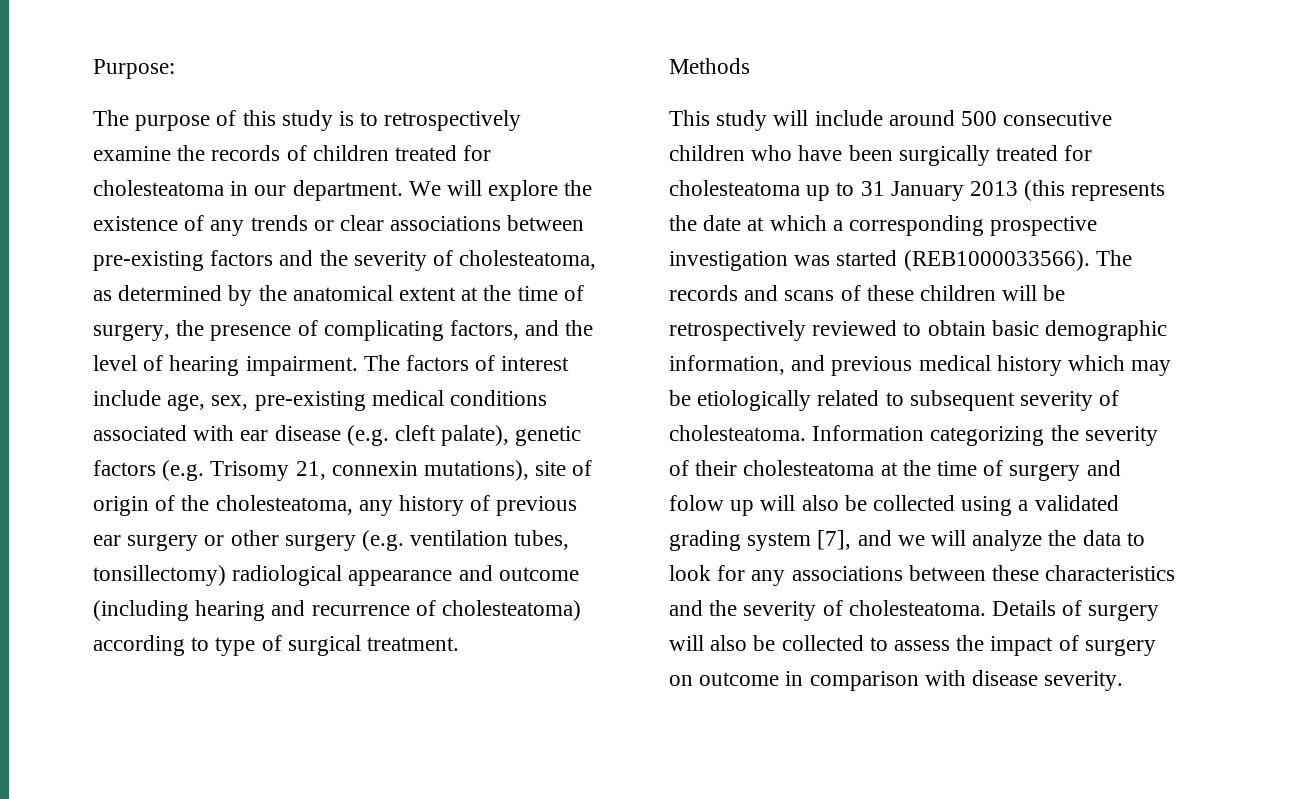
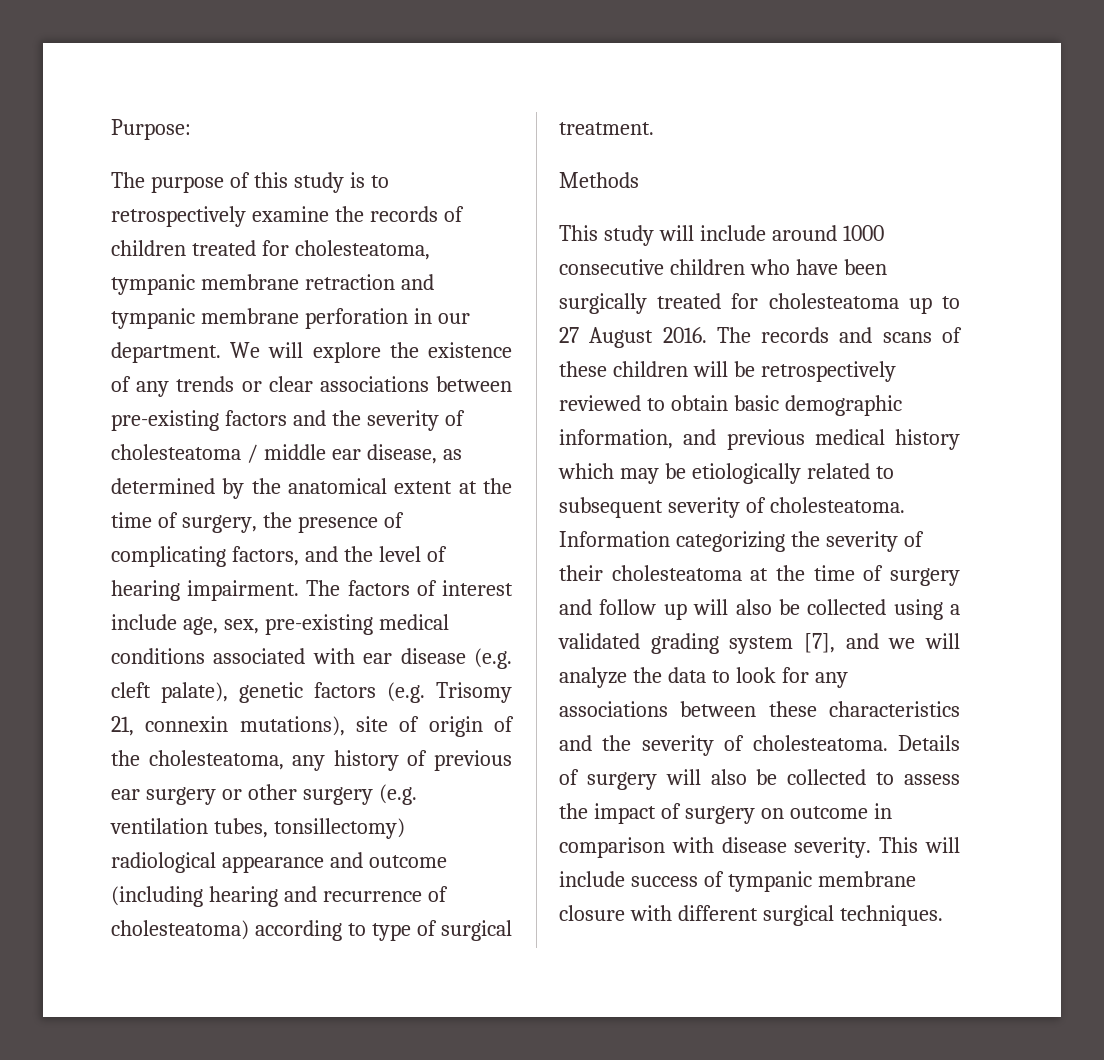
- The purpose of this study is to retrospectively examine the records of children treated for cholesteatoma in our department.
+ The purpose of this study is to retrospectively examine the records of children treated for cholesteatoma, tympanic membrane retraction and tympanic membrane perforation in our department.
- We will explore the existence of any trends or clear associations between pre-existing factors and the severity of cholesteatoma, as determined by the anatomical extent at the time of surgery, the presence of complicating factors, and the level of hearing impairment.
+ We will explore the existence of any trends or clear associations between pre-existing factors and the severity of cholesteatoma / middle ear disease, as determined by the anatomical extent at the time of surgery, the presence of complicating factors, and the level of hearing impairment.
- This study will include around 500 consecutive children who have been surgically treated for cholesteatoma up to 31 January 2013 (this represents the date at which a corresponding prospective investigation was started (REB1000033566).
+ This study will include around 1000 consecutive children who have been surgically treated for cholesteatoma up to 27 August 2016.
- Information categorizing the severity of their cholesteatoma at the time of surgery and folow up will also be collected using a validated grading system [7], and we will analyze the data to look for any associations between these characteristics and the severity of cholesteatoma.
+ Information categorizing the severity of their cholesteatoma at the time of surgery and follow up will also be collected using a validated grading system [7], and we will analyze the data to look for any associations between these characteristics and the severity of cholesteatoma.
+ This will include success of tympanic membrane closure with different surgical techniques.

